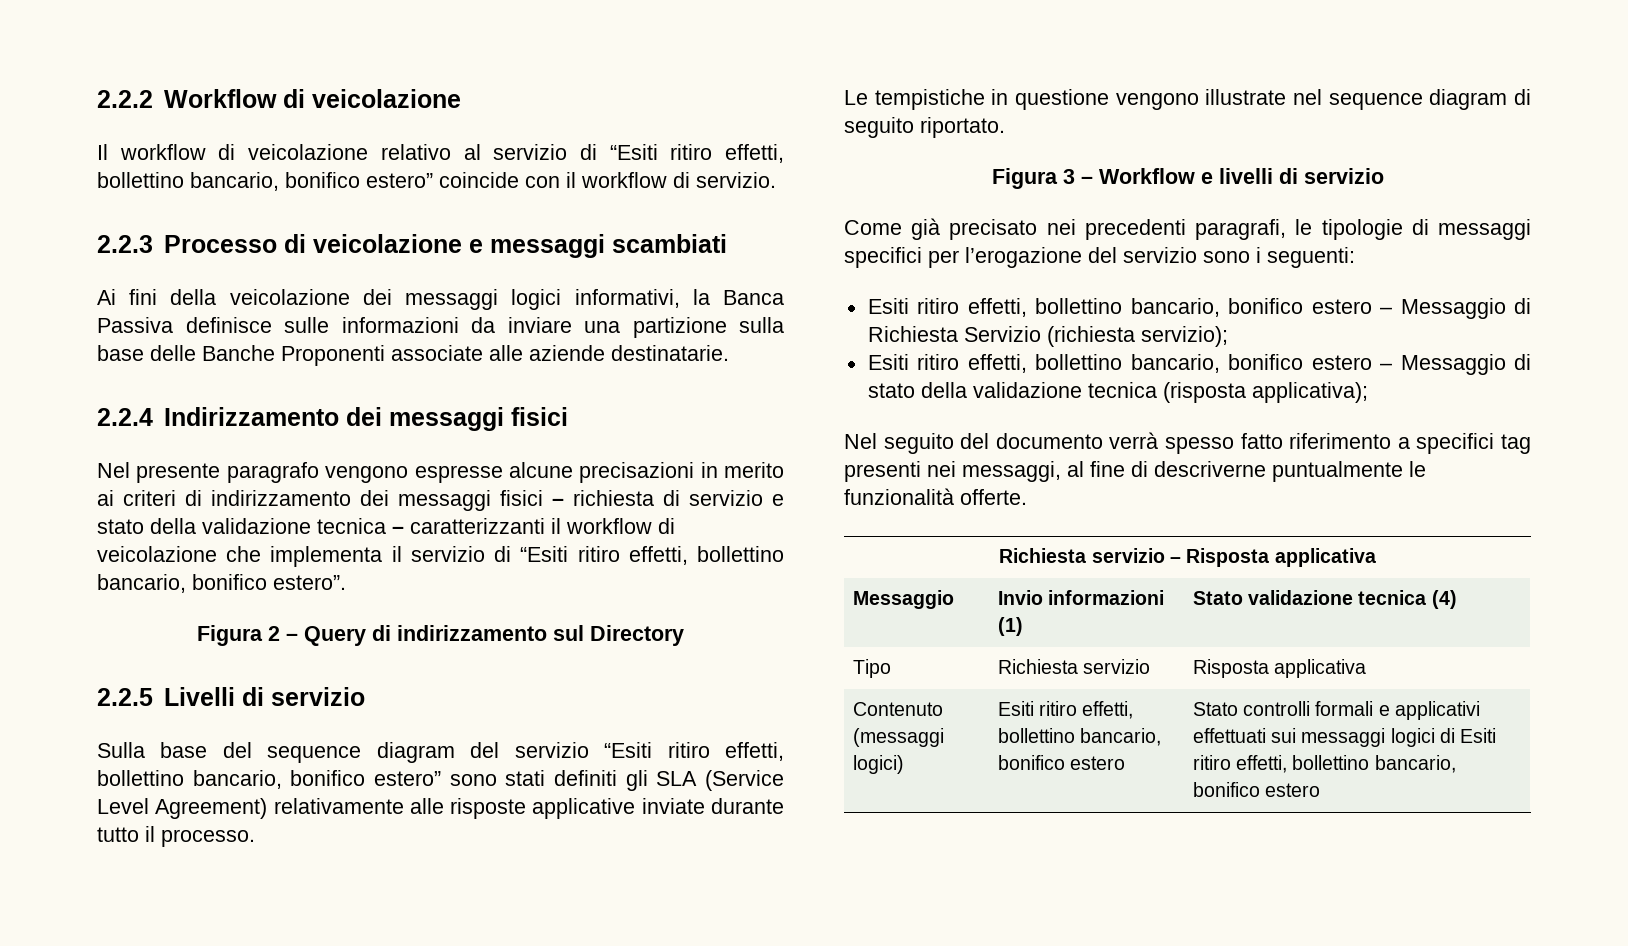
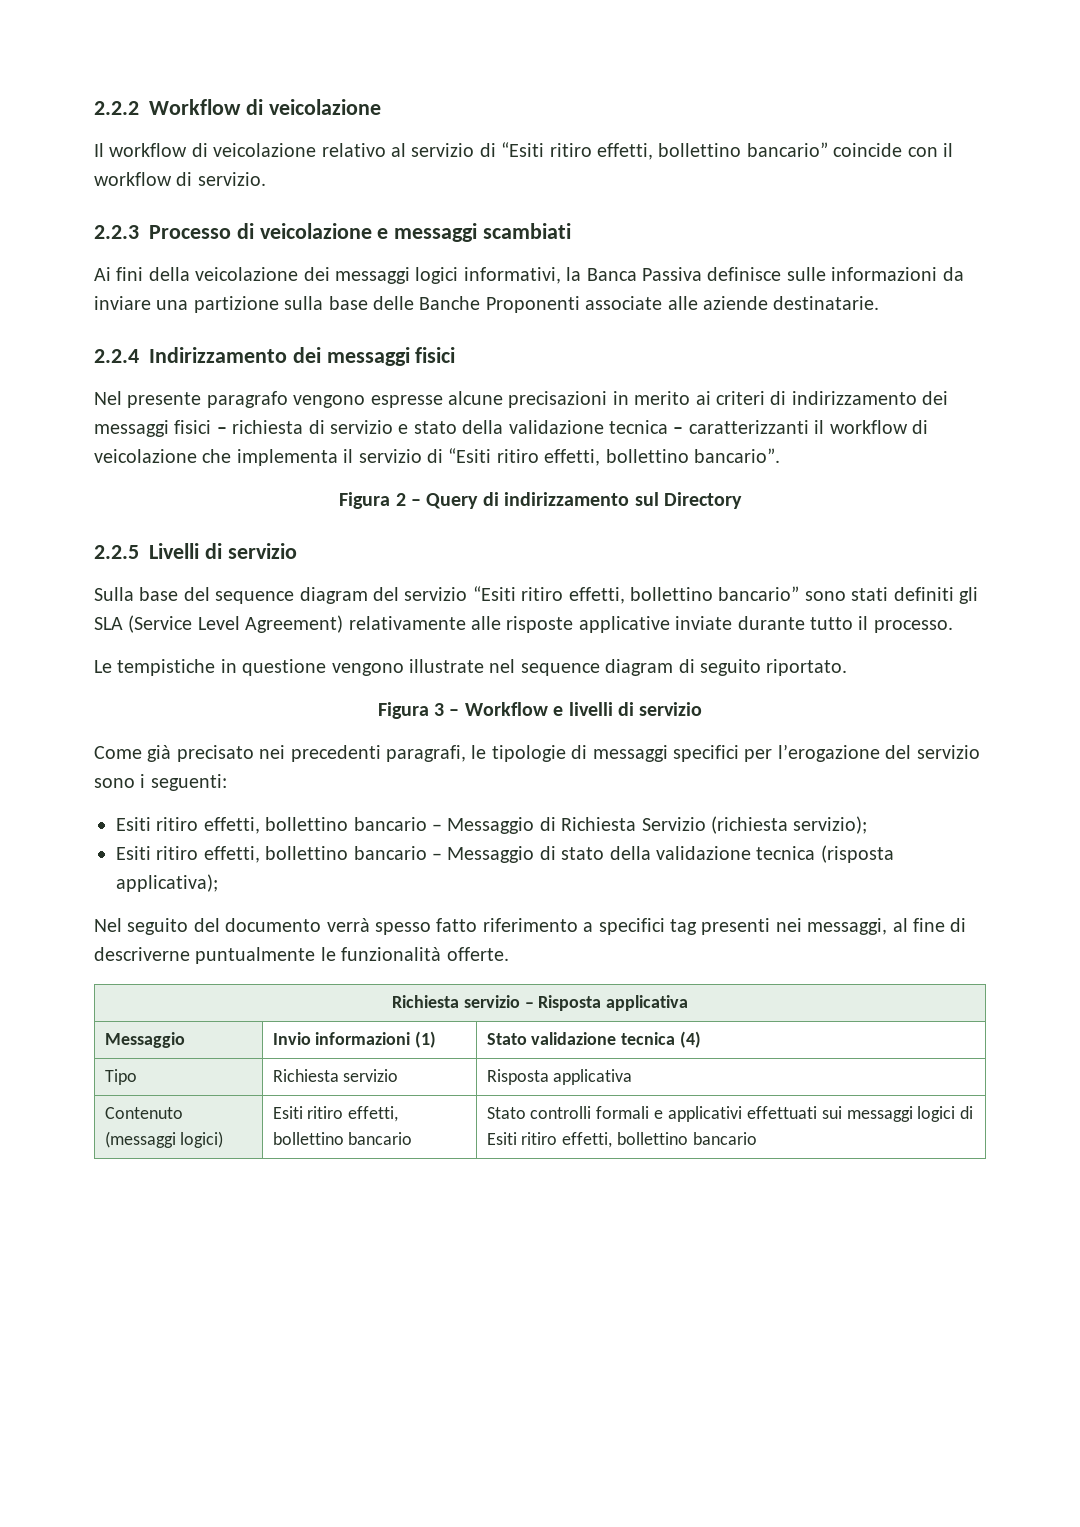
- Il workflow di veicolazione relativo al servizio di “Esiti ritiro effetti, bollettino bancario, bonifico estero” coincide con il workflow di servizio.
+ Il workflow di veicolazione relativo al servizio di “Esiti ritiro effetti, bollettino bancario” coincide con il workflow di servizio.
- Nel presente paragrafo vengono espresse alcune precisazioni in merito ai criteri di indirizzamento dei messaggi fisici – richiesta di servizio e stato della validazione tecnica – caratterizzanti il workflow di veicolazione che implementa il servizio di “Esiti ritiro effetti, bollettino bancario, bonifico estero”.
+ Nel presente paragrafo vengono espresse alcune precisazioni in merito ai criteri di indirizzamento dei messaggi fisici – richiesta di servizio e stato della validazione tecnica – caratterizzanti il workflow di veicolazione che implementa il servizio di “Esiti ritiro effetti, bollettino bancario”.
- Sulla base del sequence diagram del servizio “Esiti ritiro effetti, bollettino bancario, bonifico estero” sono stati definiti gli SLA (Service Level Agreement) relativamente alle risposte applicative inviate durante tutto il processo.
+ Sulla base del sequence diagram del servizio “Esiti ritiro effetti, bollettino bancario” sono stati definiti gli SLA (Service Level Agreement) relativamente alle risposte applicative inviate durante tutto il processo.
- Esiti ritiro effetti, bollettino bancario, bonifico estero – Messaggio di Richiesta Servizio (richiesta servizio);
+ Esiti ritiro effetti, bollettino bancario – Messaggio di Richiesta Servizio (richiesta servizio);
- Esiti ritiro effetti, bollettino bancario, bonifico estero – Messaggio di stato della validazione tecnica (risposta applicativa);
+ Esiti ritiro effetti, bollettino bancario – Messaggio di stato della validazione tecnica (risposta applicativa);
- Contenuto (messaggi logici) | Esiti ritiro effetti, bollettino bancario, bonifico estero | Stato controlli formali e applicativi effettuati sui messaggi logici di Esiti ritiro effetti, bollettino bancario, bonifico estero
+ Contenuto (messaggi logici) | Esiti ritiro effetti, bollettino bancario | Stato controlli formali e applicativi effettuati sui messaggi logici di Esiti ritiro effetti, bollettino bancario

